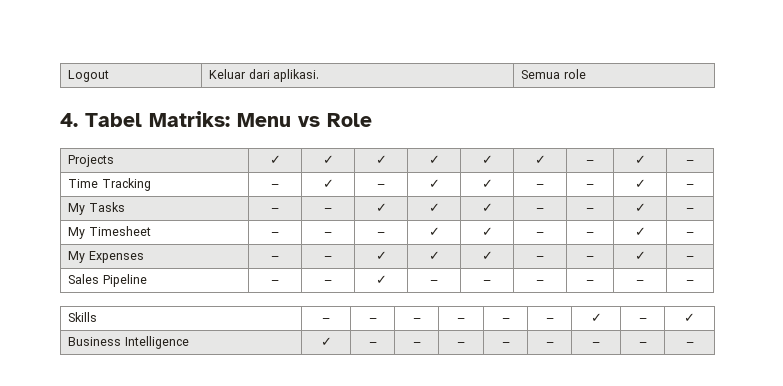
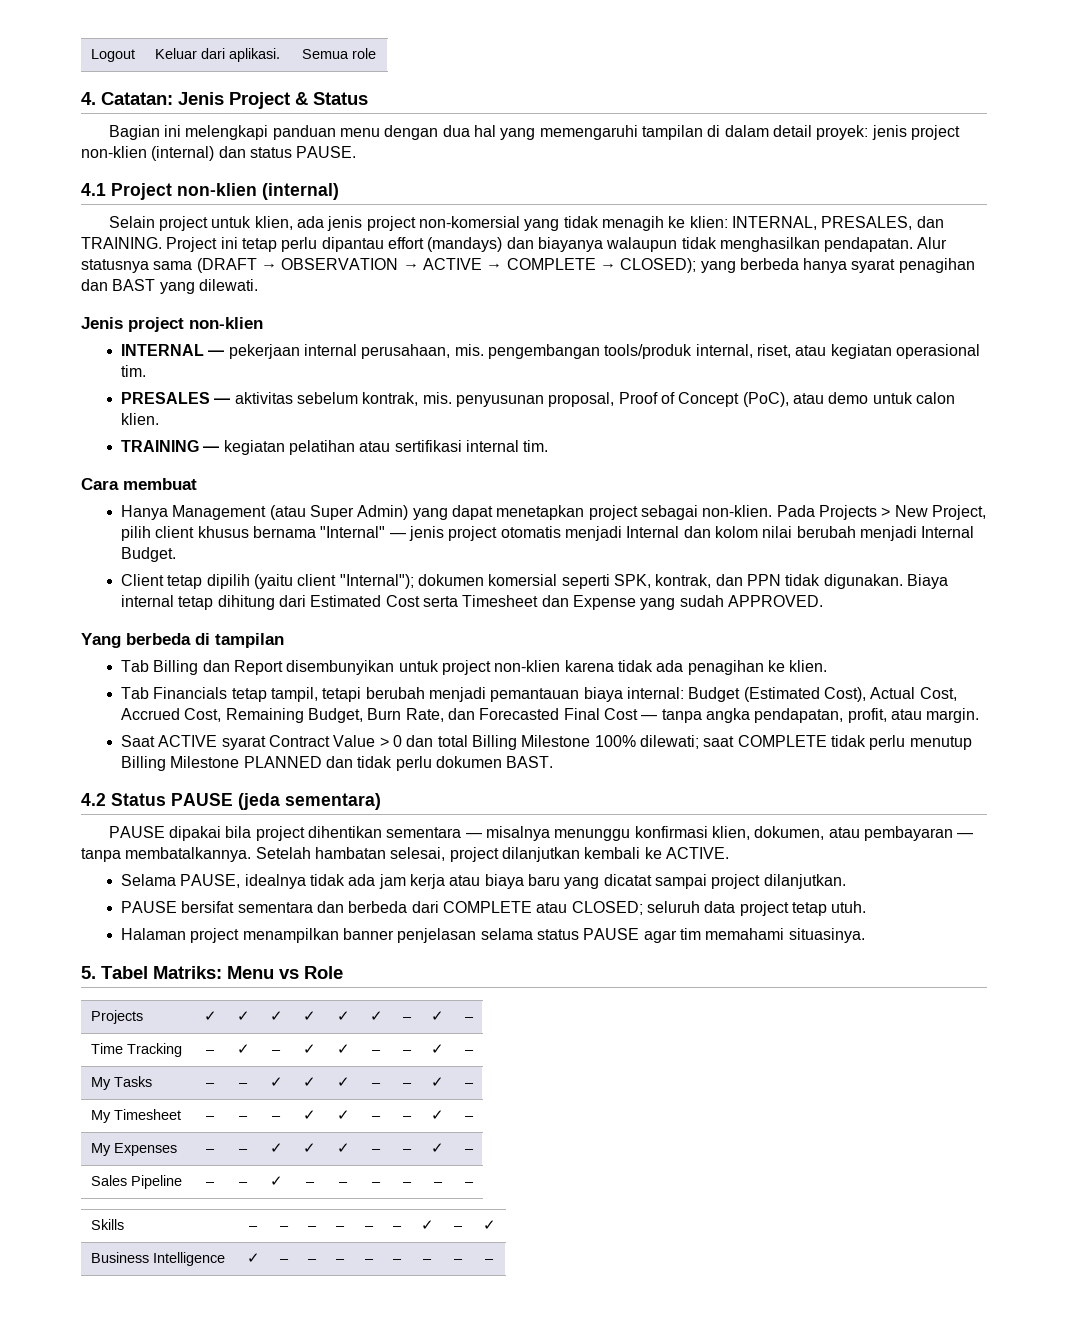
- 4. Tabel Matriks: Menu vs Role
+ 4. Catatan: Jenis Project & Status
+ Bagian ini melengkapi panduan menu dengan dua hal yang memengaruhi tampilan di dalam detail proyek: jenis project non-klien (internal) dan status PAUSE.
+ 4.1 Project non-klien (internal)
+ Selain project untuk klien, ada jenis project non-komersial yang tidak menagih ke klien: INTERNAL, PRESALES, dan TRAINING. Project ini tetap perlu dipantau effort (mandays) dan biayanya walaupun tidak menghasilkan pendapatan. Alur statusnya sama (DRAFT → OBSERVATION → ACTIVE → COMPLETE → CLOSED); yang berbeda hanya syarat penagihan dan BAST yang dilewati.
+ Jenis project non-klien
+ INTERNAL — pekerjaan internal perusahaan, mis. pengembangan tools/produk internal, riset, atau kegiatan operasional tim.
+ PRESALES — aktivitas sebelum kontrak, mis. penyusunan proposal, Proof of Concept (PoC), atau demo untuk calon klien.
+ TRAINING — kegiatan pelatihan atau sertifikasi internal tim.
+ Cara membuat
+ Hanya Management (atau Super Admin) yang dapat menetapkan project sebagai non-klien. Pada Projects > New Project, pilih client khusus bernama "Internal" — jenis project otomatis menjadi Internal dan kolom nilai berubah menjadi Internal Budget.
+ Client tetap dipilih (yaitu client "Internal"); dokumen komersial seperti SPK, kontrak, dan PPN tidak digunakan. Biaya internal tetap dihitung dari Estimated Cost serta Timesheet dan Expense yang sudah APPROVED.
+ Yang berbeda di tampilan
+ Tab Billing dan Report disembunyikan untuk project non-klien karena tidak ada penagihan ke klien.
+ Tab Financials tetap tampil, tetapi berubah menjadi pemantauan biaya internal: Budget (Estimated Cost), Actual Cost, Accrued Cost, Remaining Budget, Burn Rate, dan Forecasted Final Cost — tanpa angka pendapatan, profit, atau margin.
+ Saat ACTIVE syarat Contract Value > 0 dan total Billing Milestone 100% dilewati; saat COMPLETE tidak perlu menutup Billing Milestone PLANNED dan tidak perlu dokumen BAST.
+ 4.2 Status PAUSE (jeda sementara)
+ PAUSE dipakai bila project dihentikan sementara — misalnya menunggu konfirmasi klien, dokumen, atau pembayaran — tanpa membatalkannya. Setelah hambatan selesai, project dilanjutkan kembali ke ACTIVE.
+ Selama PAUSE, idealnya tidak ada jam kerja atau biaya baru yang dicatat sampai project dilanjutkan.
+ PAUSE bersifat sementara dan berbeda dari COMPLETE atau CLOSED; seluruh data project tetap utuh.
+ Halaman project menampilkan banner penjelasan selama status PAUSE agar tim memahami situasinya.
+ 5. Tabel Matriks: Menu vs Role

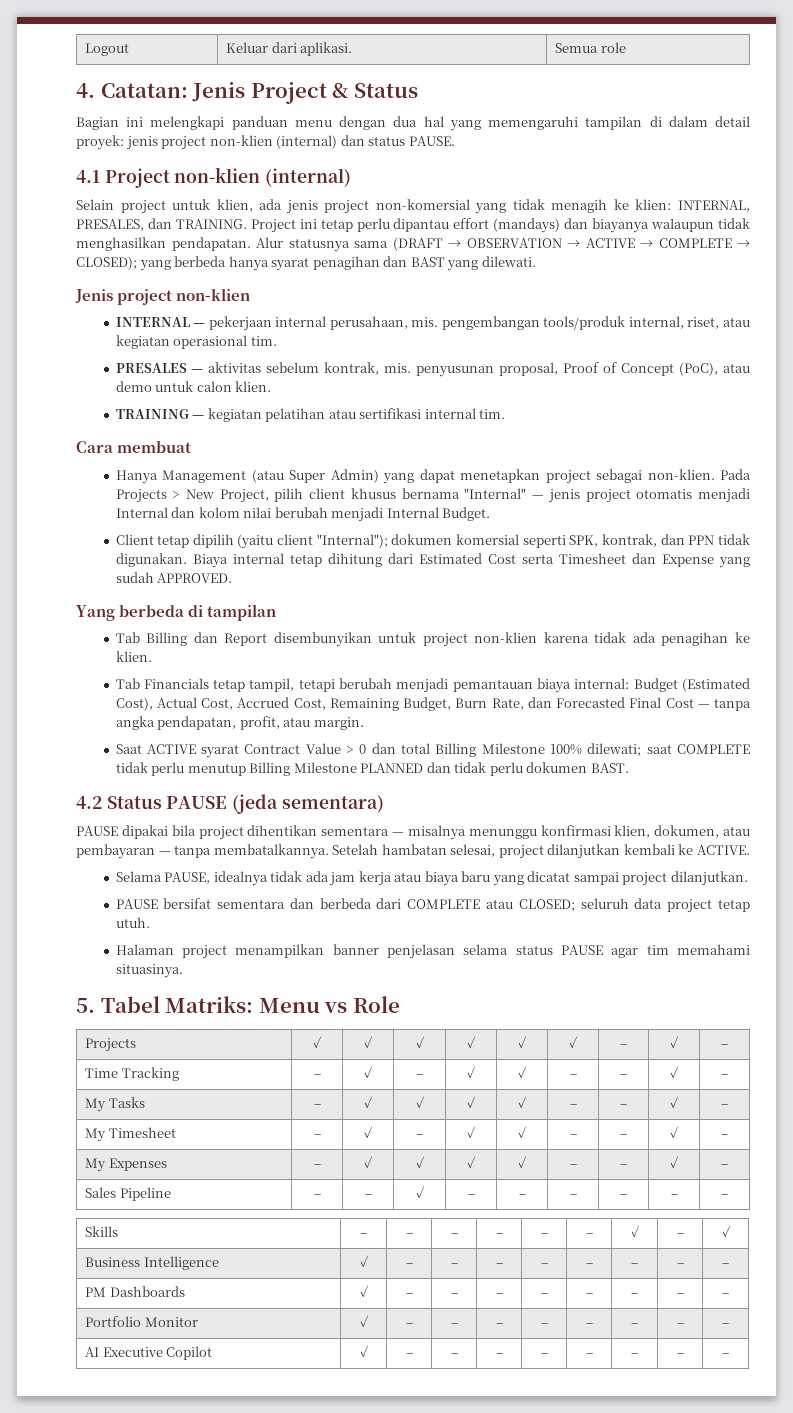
- My Tasks | – | – | ✓ | ✓ | ✓ | – | – | ✓ | –
+ My Tasks | – | ✓ | ✓ | ✓ | ✓ | – | – | ✓ | –
- My Timesheet | – | – | – | ✓ | ✓ | – | – | ✓ | –
+ My Timesheet | – | ✓ | – | ✓ | ✓ | – | – | ✓ | –
- My Expenses | – | – | ✓ | ✓ | ✓ | – | – | ✓ | –
+ My Expenses | – | ✓ | ✓ | ✓ | ✓ | – | – | ✓ | –
+ PM Dashboards | ✓ | – | – | – | – | – | – | – | –
+ Portfolio Monitor | ✓ | – | – | – | – | – | – | – | –
+ AI Executive Copilot | ✓ | – | – | – | – | – | – | – | –

